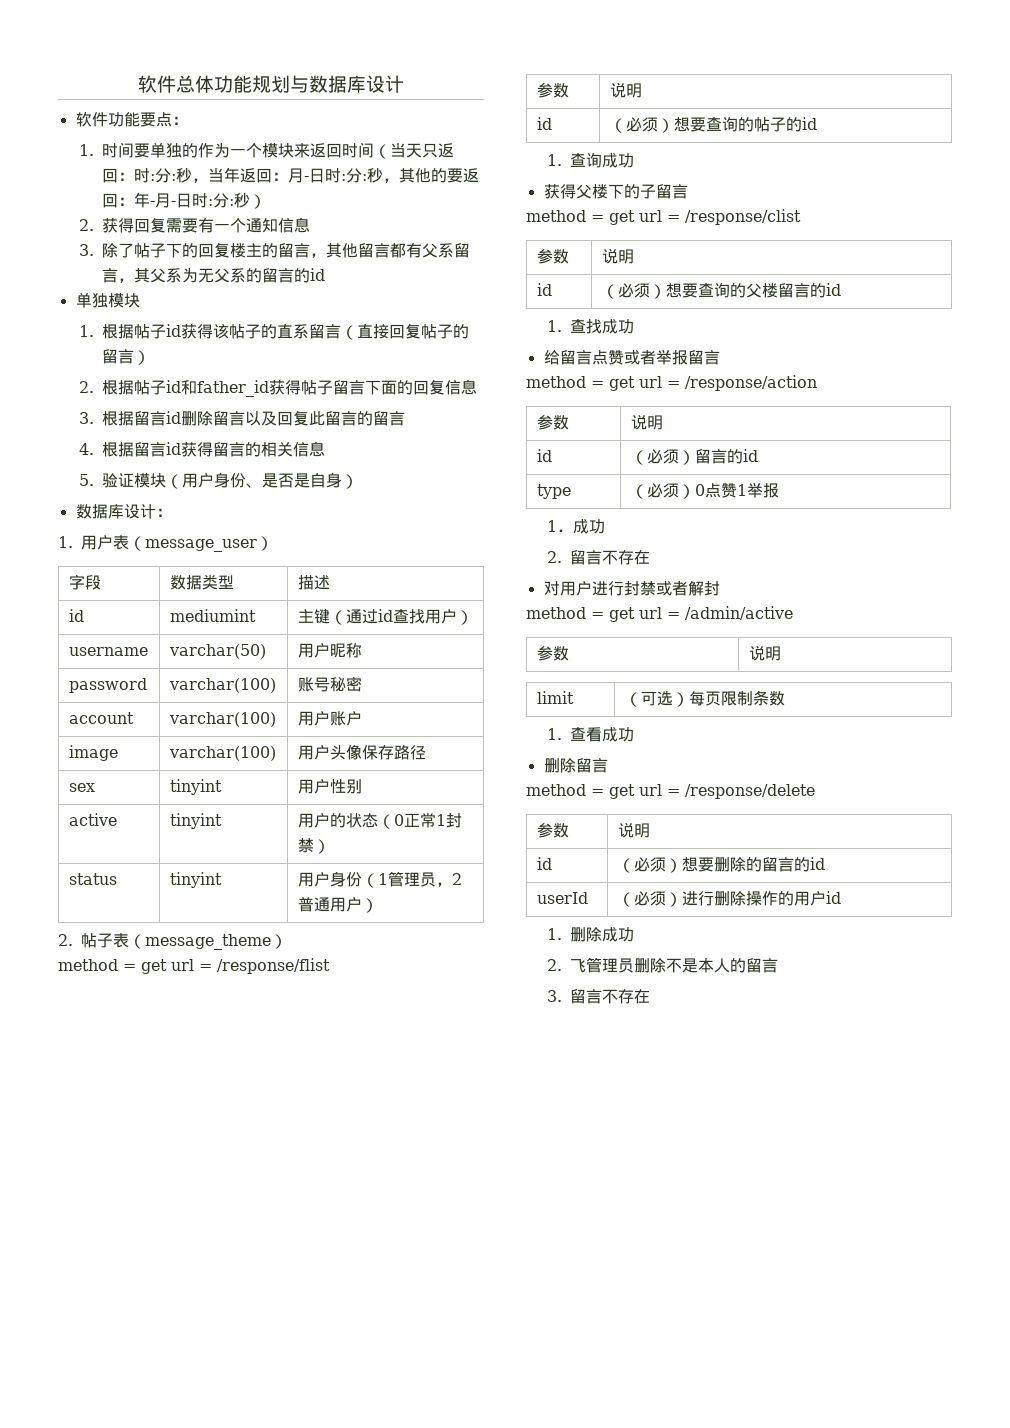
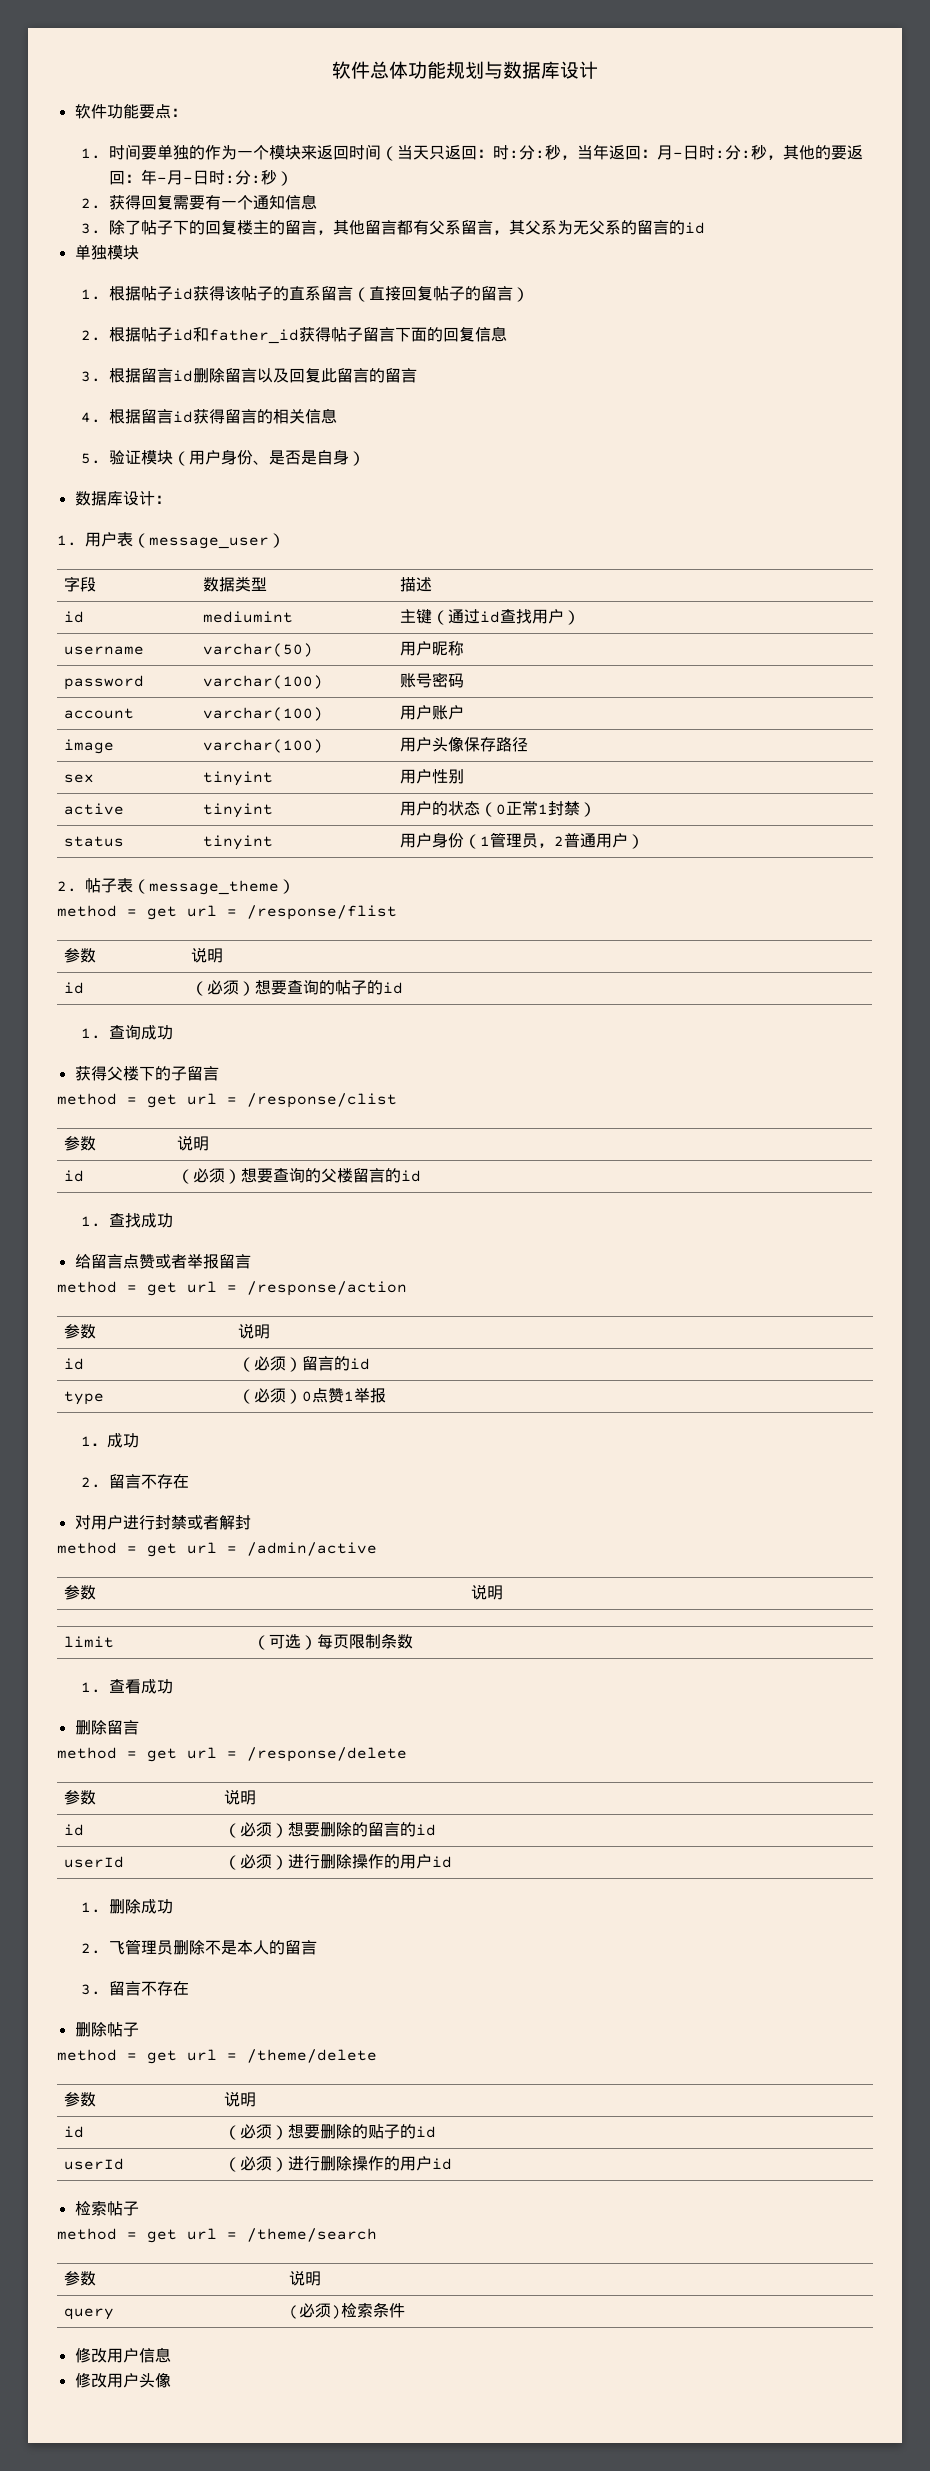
- password | varchar(100) | 账号秘密
+ password | varchar(100) | 账号密码
+ 删除帖子
+ method = get url = /theme/delete
+ 参数 | 说明
+ id | （必须）想要删除的贴子的id
+ userId | （必须）进行删除操作的用户id
+ 检索帖子
+ method = get url = /theme/search
+ 参数 | 说明
+ query | (必须)检索条件
+ 修改用户信息
+ 修改用户头像

